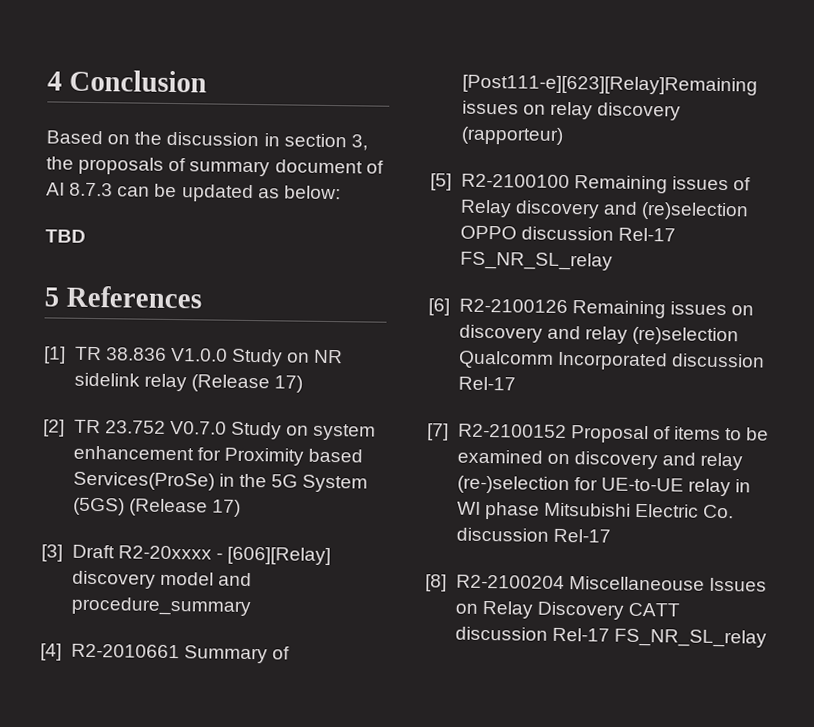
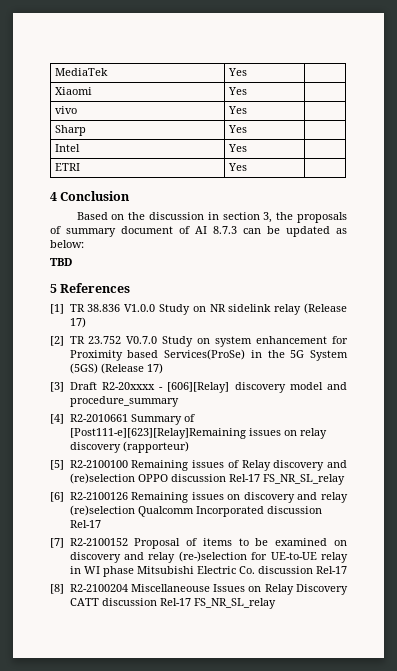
+ MediaTek | Yes |
+ Xiaomi | Yes |
+ vivo | Yes |
+ Sharp | Yes |
+ Intel | Yes |
+ ETRI | Yes |

